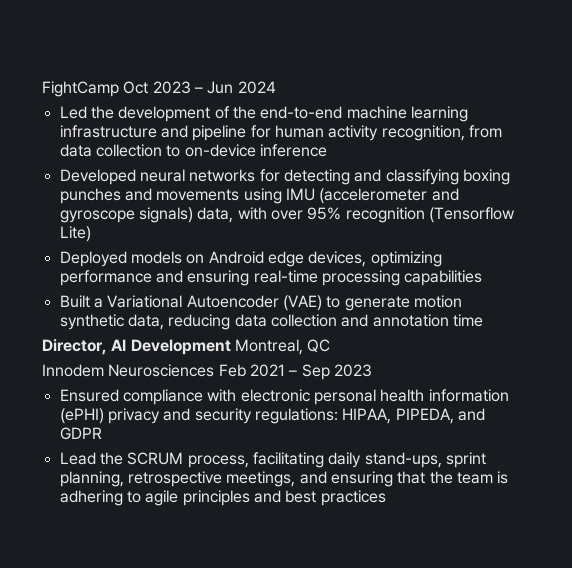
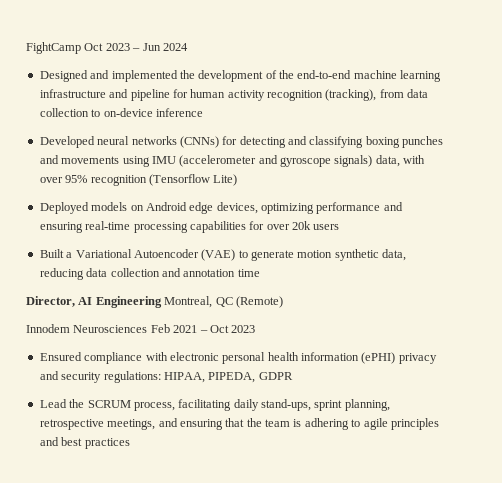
- Led the development of the end-to-end machine learning infrastructure and pipeline for human activity recognition, from data collection to on-device inference
+ Designed and implemented the development of the end-to-end machine learning infrastructure and pipeline for human activity recognition (tracking), from data collection to on-device inference
- Developed neural networks for detecting and classifying boxing punches and movements using IMU (accelerometer and gyroscope signals) data, with over 95% recognition (Tensorflow Lite)
+ Developed neural networks (CNNs) for detecting and classifying boxing punches and movements using IMU (accelerometer and gyroscope signals) data, with over 95% recognition (Tensorflow Lite)
- Deployed models on Android edge devices, optimizing performance and ensuring real-time processing capabilities
+ Deployed models on Android edge devices, optimizing performance and ensuring real-time processing capabilities for over 20k users
- Director, AI Development Montreal, QC
+ Director, AI Engineering Montreal, QC (Remote)
- Innodem Neurosciences Feb 2021 – Sep 2023
+ Innodem Neurosciences Feb 2021 – Oct 2023
- Ensured compliance with electronic personal health information (ePHI) privacy and security regulations: HIPAA, PIPEDA, and GDPR
+ Ensured compliance with electronic personal health information (ePHI) privacy and security regulations: HIPAA, PIPEDA, GDPR

